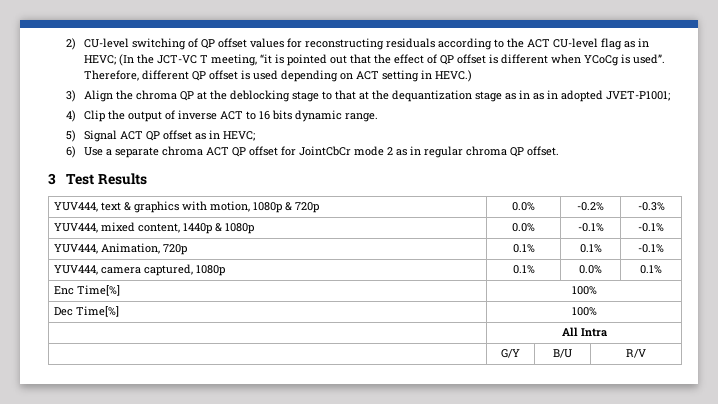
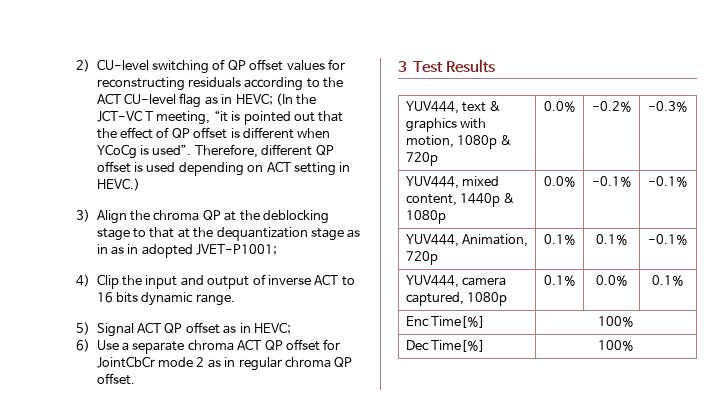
- 4) Clip the output of inverse ACT to 16 bits dynamic range.
+ 4) Clip the input and output of inverse ACT to 16 bits dynamic range.
- | All Intra
- | G/Y | B/U | R/V

